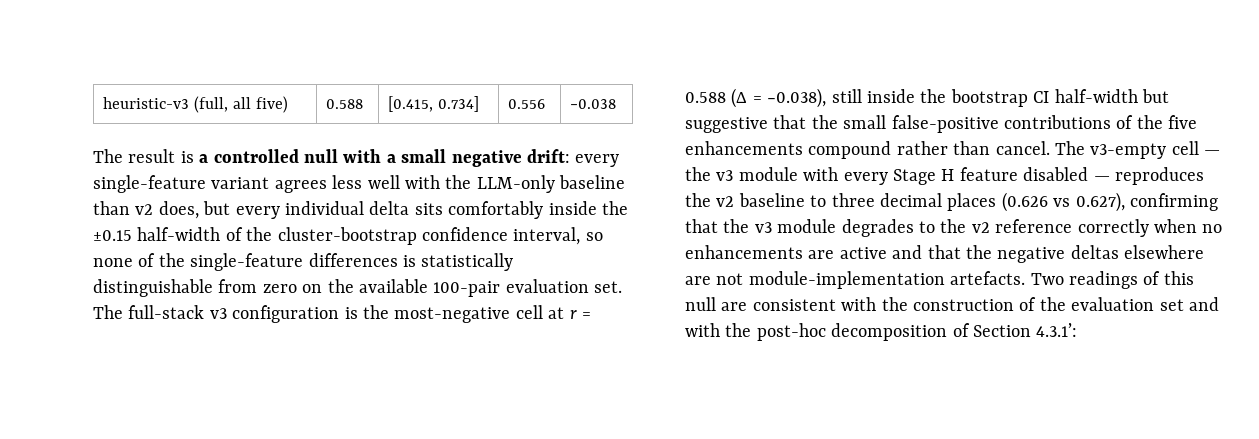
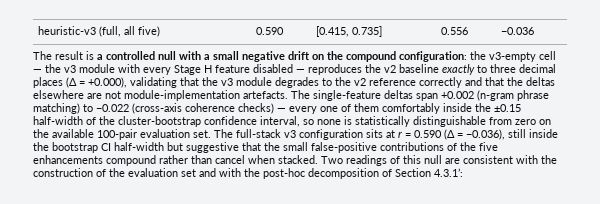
- heuristic-v3 (full, all five) | 0.588 | [0.415, 0.734] | 0.556 | −0.038
+ heuristic-v3 (full, all five) | 0.590 | [0.415, 0.735] | 0.556 | −0.036
- The result is a controlled null with a small negative drift: every single-feature variant agrees less well with the LLM-only baseline than v2 does, but every individual delta sits comfortably inside the ±0.15 half-width of the cluster-bootstrap confidence interval, so none of the single-feature differences is statistically distinguishable from zero on the available 100-pair evaluation set.
+ The result is a controlled null with a small negative drift on the compound configuration: the v3-empty cell — the v3 module with every Stage H feature disabled — reproduces the v2 baseline exactly to three decimal places (Δ = +0.000), validating that the v3 module degrades to the v2 reference correctly and that the deltas elsewhere are not module-implementation artefacts. The single-feature deltas span +0.002 (n-gram phrase matching) to −0.022 (cross-axis coherence checks) — every one of them comfortably inside the ±0.15 half-width of the cluster-bootstrap confidence interval, so none is statistically distinguishable from zero on the available 100-pair evaluation set.
- The full-stack v3 configuration is the most-negative cell at r = 0.588 (Δ = −0.038), still inside the bootstrap CI half-width but suggestive that the small false-positive contributions of the five enhancements compound rather than cancel. The v3-empty cell — the v3 module with every Stage H feature disabled — reproduces the v2 baseline to three decimal places (0.626 vs 0.627), confirming that the v3 module degrades to the v2 reference correctly when no enhancements are active and that the negative deltas elsewhere are not module-implementation artefacts.
+ The full-stack v3 configuration sits at r = 0.590 (Δ = −0.036), still inside the bootstrap CI half-width but suggestive that the small false-positive contributions of the five enhancements compound rather than cancel when stacked.

